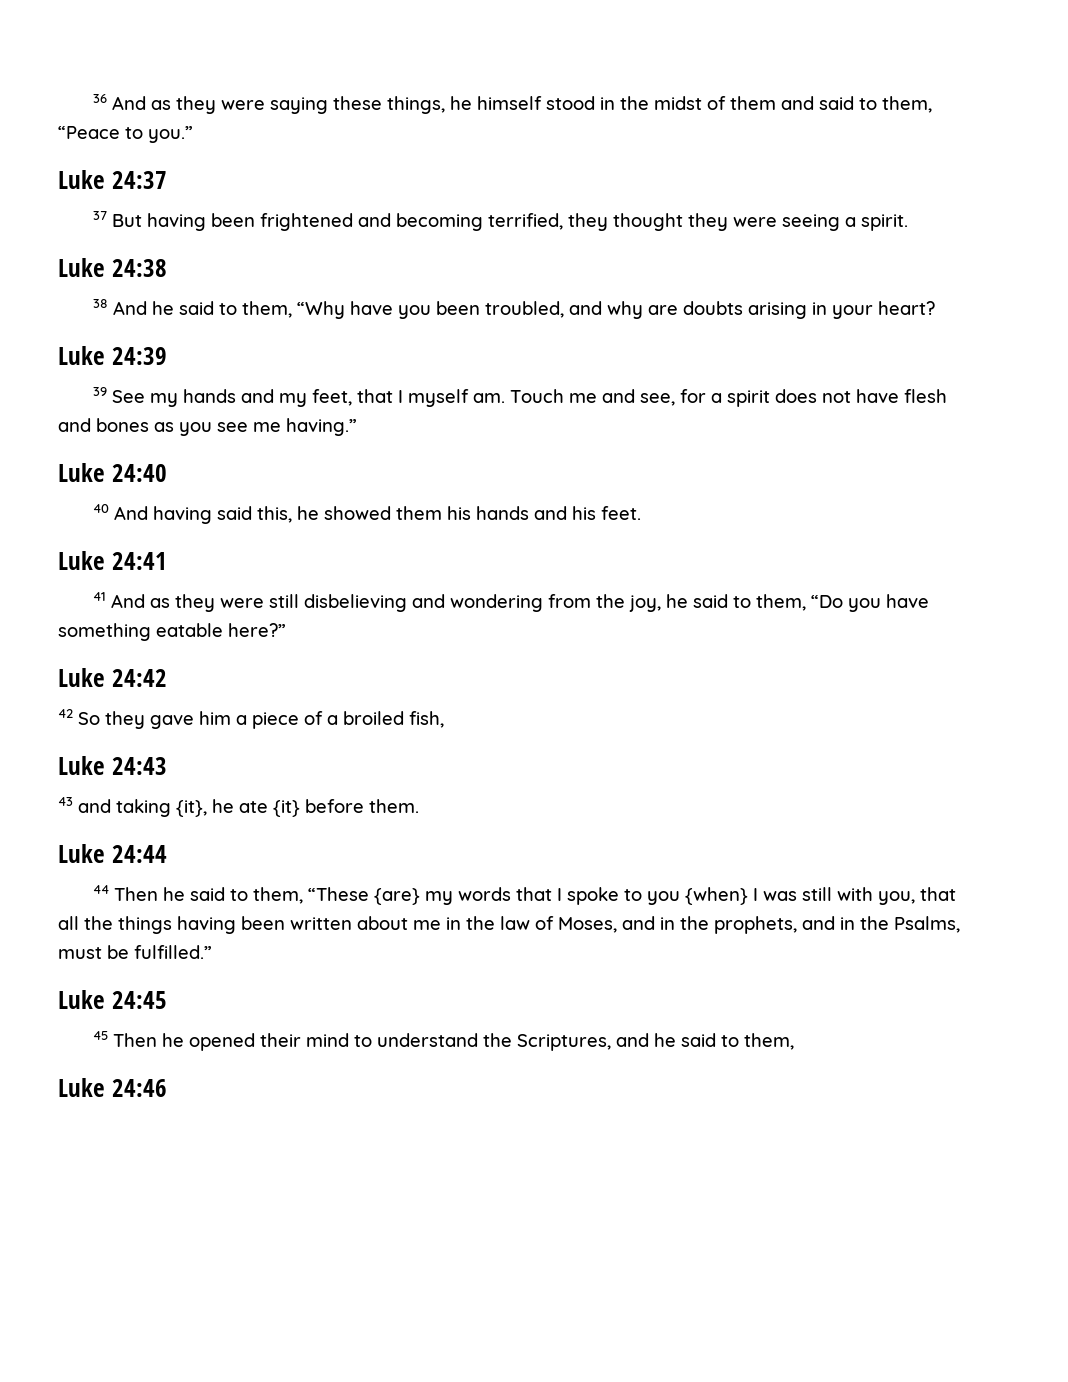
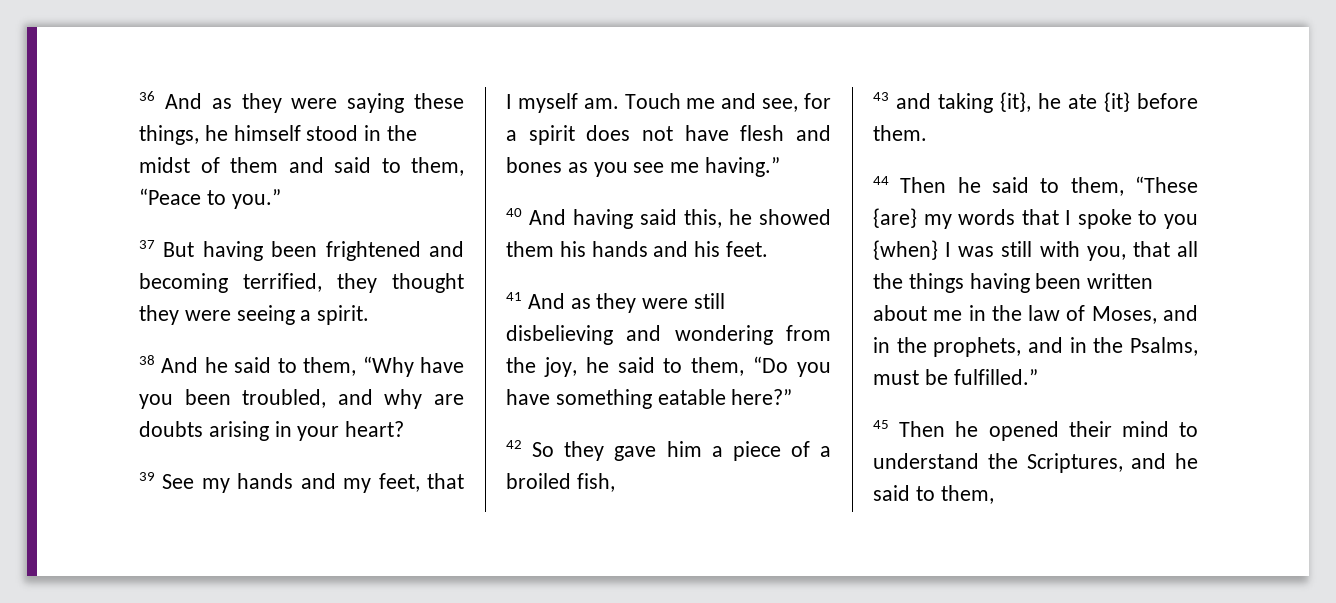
- Luke 24:37
- Luke 24:38
- Luke 24:39
- Luke 24:40
- Luke 24:41
- Luke 24:42
- Luke 24:43
- Luke 24:44
- Luke 24:45
- Luke 24:46

